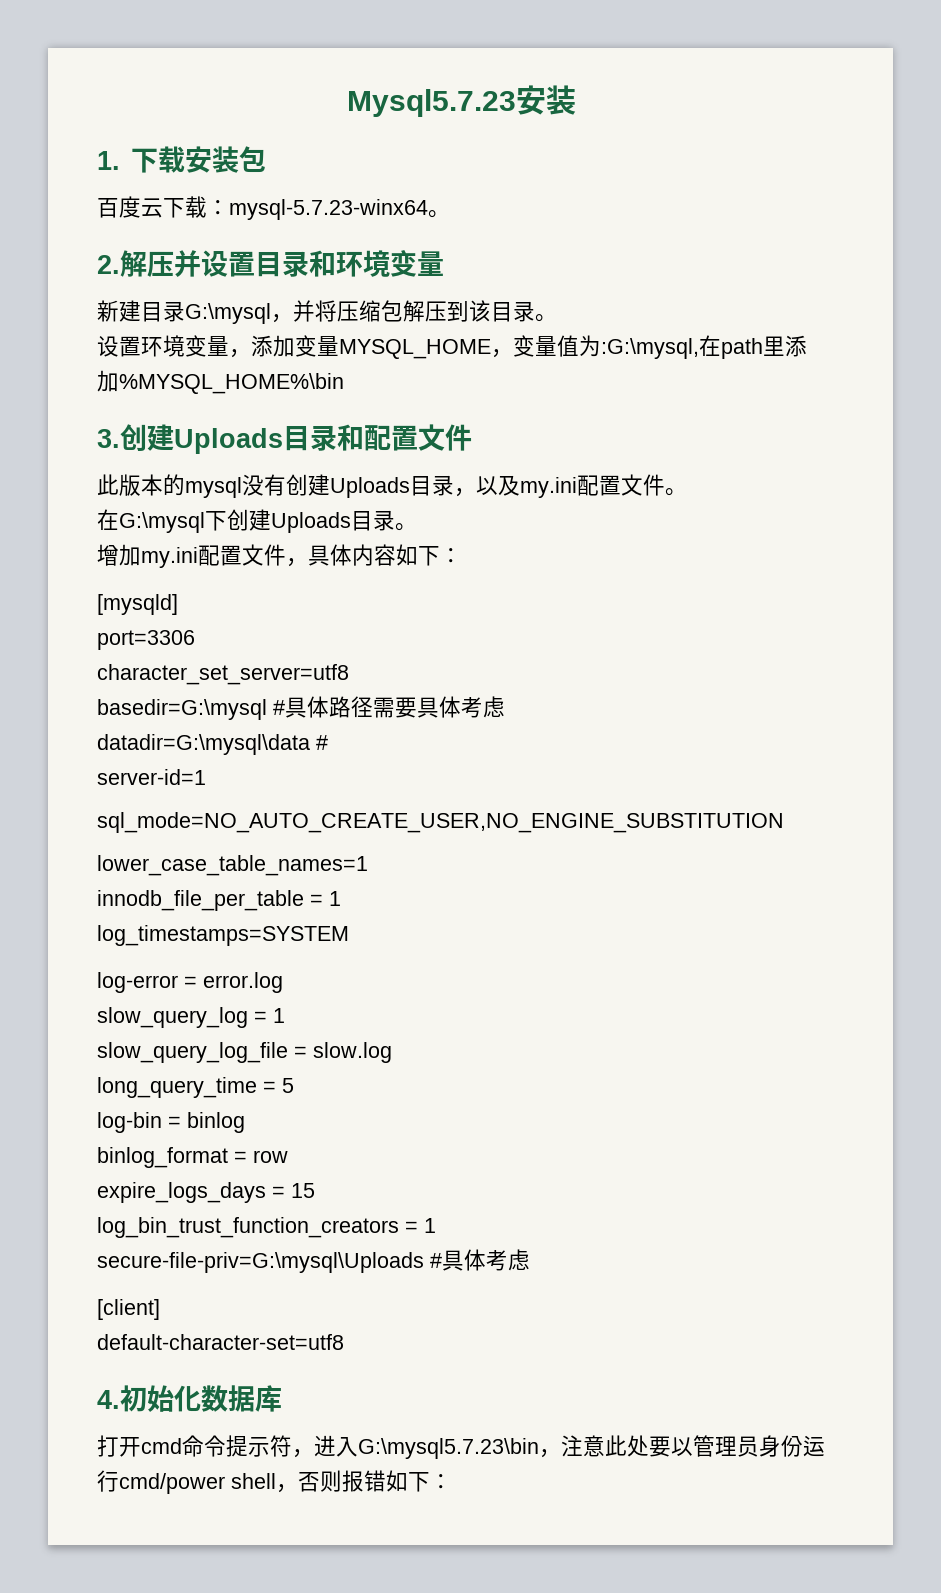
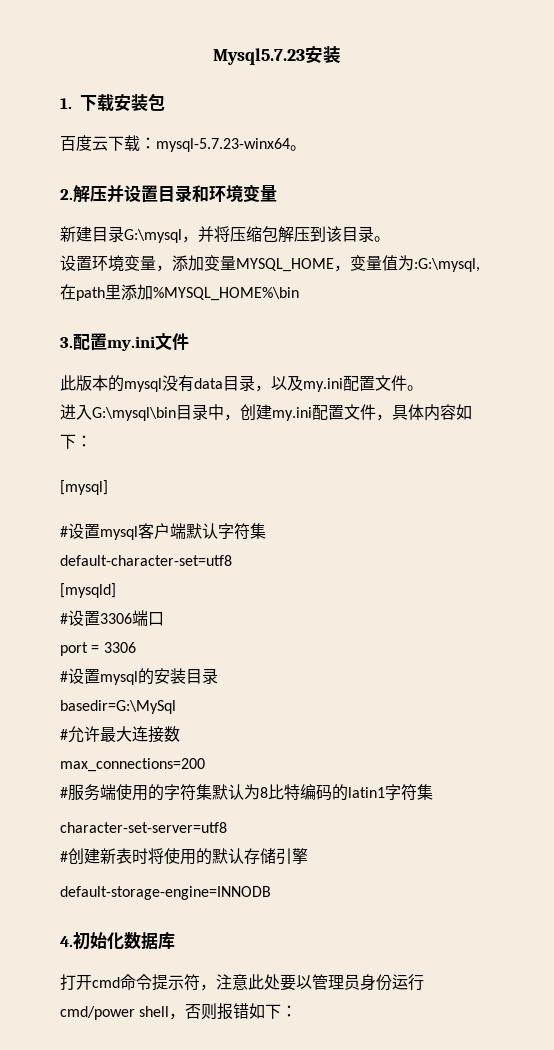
- 3.创建Uploads目录和配置文件
+ 3.配置my.ini文件
- 此版本的mysql没有创建Uploads目录，以及my.ini配置文件。
+ 此版本的mysql没有data目录，以及my.ini配置文件。
- 在G:\mysql下创建Uploads目录。
- 增加my.ini配置文件，具体内容如下：
+ 进入G:\mysql\bin目录中，创建my.ini配置文件，具体内容如下：
+ [mysql]
+ #设置mysql客户端默认字符集
+ default-character-set=utf8
  [mysqld]
- port=3306
- character_set_server=utf8
- basedir=G:\mysql #具体路径需要具体考虑
- datadir=G:\mysql\data #
- server-id=1
- sql_mode=NO_AUTO_CREATE_USER,NO_ENGINE_SUBSTITUTION
- lower_case_table_names=1
- innodb_file_per_table = 1
- log_timestamps=SYSTEM
- log-error = error.log
- slow_query_log = 1
- slow_query_log_file = slow.log
- long_query_time = 5
- log-bin = binlog
- binlog_format = row
- expire_logs_days = 15
- log_bin_trust_function_creators = 1
- secure-file-priv=G:\mysql\Uploads #具体考虑
- [client]
- default-character-set=utf8
+ #设置3306端口
+ port = 3306
+ #设置mysql的安装目录
+ basedir=G:\MySql
+ #允许最大连接数
+ max_connections=200
+ #服务端使用的字符集默认为8比特编码的latin1字符集
+ character-set-server=utf8
+ #创建新表时将使用的默认存储引擎
+ default-storage-engine=INNODB
- 打开cmd命令提示符，进入G:\mysql5.7.23\bin，注意此处要以管理员身份运行cmd/power shell，否则报错如下：
+ 打开cmd命令提示符，注意此处要以管理员身份运行cmd/power shell，否则报错如下：

